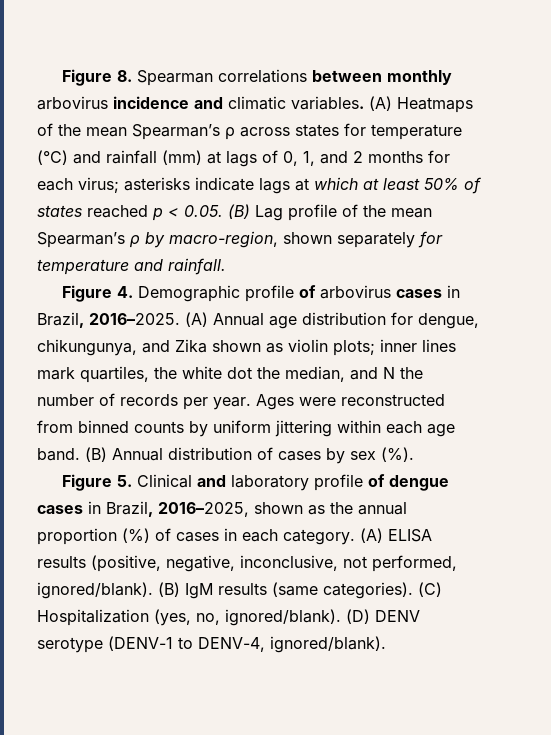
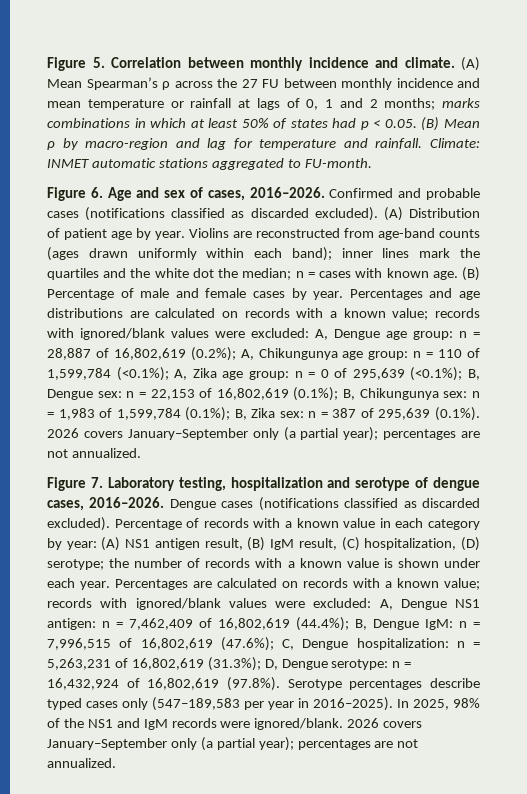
- Figure 8. Spearman correlations between monthly arbovirus incidence and climatic variables. (A) Heatmaps of the mean Spearman’s ρ across states for temperature (°C) and rainfall (mm) at lags of 0, 1, and 2 months for each virus; asterisks indicate lags at which at least 50% of states reached p < 0.05. (B) Lag profile of the mean Spearman’s ρ by macro-region, shown separately for temperature and rainfall.
- Figure 4. Demographic profile of arbovirus cases in Brazil, 2016–2025. (A) Annual age distribution for dengue, chikungunya, and Zika shown as violin plots; inner lines mark quartiles, the white dot the median, and N the number of records per year. Ages were reconstructed from binned counts by uniform jittering within each age band. (B) Annual distribution of cases by sex (%).
- Figure 5. Clinical and laboratory profile of dengue cases in Brazil, 2016–2025, shown as the annual proportion (%) of cases in each category. (A) ELISA results (positive, negative, inconclusive, not performed, ignored/blank). (B) IgM results (same categories). (C) Hospitalization (yes, no, ignored/blank). (D) DENV serotype (DENV-1 to DENV-4, ignored/blank).
+ Figure 5. Correlation between monthly incidence and climate. (A) Mean Spearman’s ρ across the 27 FU between monthly incidence and mean temperature or rainfall at lags of 0, 1 and 2 months; marks combinations in which at least 50% of states had p < 0.05. (B) Mean ρ by macro-region and lag for temperature and rainfall. Climate: INMET automatic stations aggregated to FU-month.
+ Figure 6. Age and sex of cases, 2016–2026. Confirmed and probable cases (notifications classified as discarded excluded). (A) Distribution of patient age by year. Violins are reconstructed from age-band counts (ages drawn uniformly within each band); inner lines mark the quartiles and the white dot the median; n = cases with known age. (B) Percentage of male and female cases by year. Percentages and age distributions are calculated on records with a known value; records with ignored/blank values were excluded: A, Dengue age group: n = 28,887 of 16,802,619 (0.2%); A, Chikungunya age group: n = 110 of 1,599,784 (<0.1%); A, Zika age group: n = 0 of 295,639 (<0.1%); B, Dengue sex: n = 22,153 of 16,802,619 (0.1%); B, Chikungunya sex: n = 1,983 of 1,599,784 (0.1%); B, Zika sex: n = 387 of 295,639 (0.1%). 2026 covers January–September only (a partial year); percentages are not annualized.
+ Figure 7. Laboratory testing, hospitalization and serotype of dengue cases, 2016–2026. Dengue cases (notifications classified as discarded excluded). Percentage of records with a known value in each category by year: (A) NS1 antigen result, (B) IgM result, (C) hospitalization, (D) serotype; the number of records with a known value is shown under each year. Percentages are calculated on records with a known value; records with ignored/blank values were excluded: A, Dengue NS1 antigen: n = 7,462,409 of 16,802,619 (44.4%); B, Dengue IgM: n = 7,996,515 of 16,802,619 (47.6%); C, Dengue hospitalization: n = 5,263,231 of 16,802,619 (31.3%); D, Dengue serotype: n = 16,432,924 of 16,802,619 (97.8%). Serotype percentages describe typed cases only (547–189,583 per year in 2016–2025). In 2025, 98% of the NS1 and IgM records were ignored/blank. 2026 covers January–September only (a partial year); percentages are not annualized.

